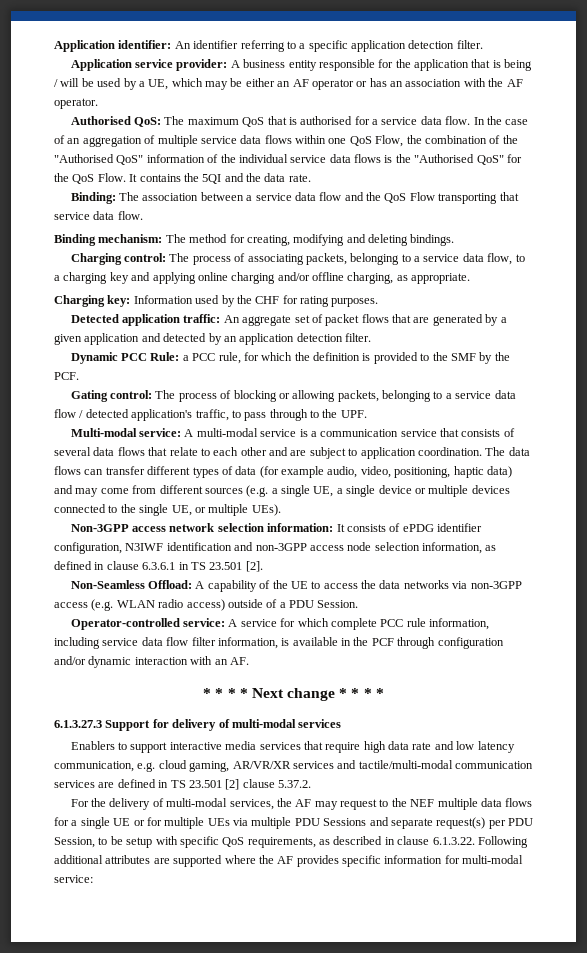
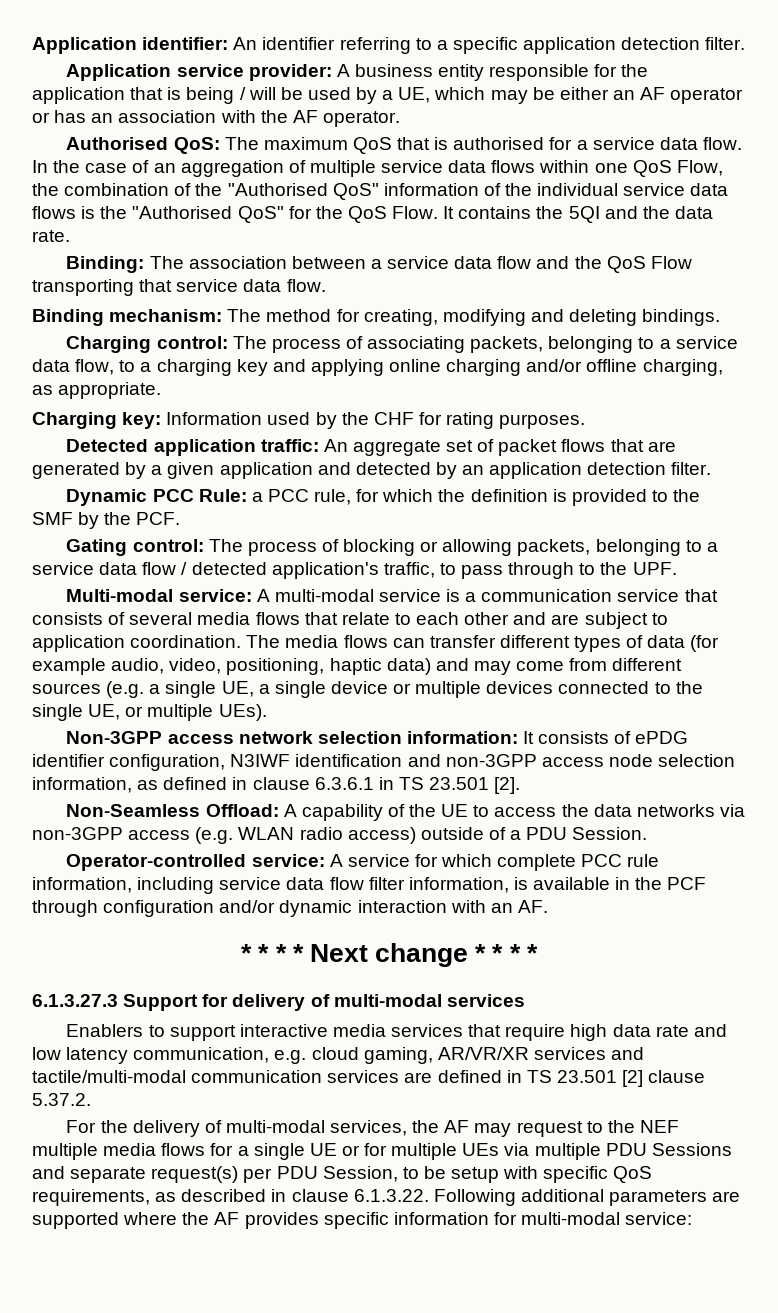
- Multi-modal service: A multi-modal service is a communication service that consists of several data flows that relate to each other and are subject to application coordination.
+ Multi-modal service: A multi-modal service is a communication service that consists of several media flows that relate to each other and are subject to application coordination.
- The data flows can transfer different types of data (for example audio, video, positioning, haptic data) and may come from different sources (e.g. a single UE, a single device or multiple devices connected to the single UE, or multiple UEs).
+ The media flows can transfer different types of data (for example audio, video, positioning, haptic data) and may come from different sources (e.g. a single UE, a single device or multiple devices connected to the single UE, or multiple UEs).
- For the delivery of multi-modal services, the AF may request to the NEF multiple data flows for a single UE or for multiple UEs via multiple PDU Sessions and separate request(s) per PDU Session, to be setup with specific QoS requirements, as described in clause 6.1.3.22. Following additional attributes are supported where the AF provides specific information for multi-modal service:
+ For the delivery of multi-modal services, the AF may request to the NEF multiple media flows for a single UE or for multiple UEs via multiple PDU Sessions and separate request(s) per PDU Session, to be setup with specific QoS requirements, as described in clause 6.1.3.22. Following additional parameters are supported where the AF provides specific information for multi-modal service:

